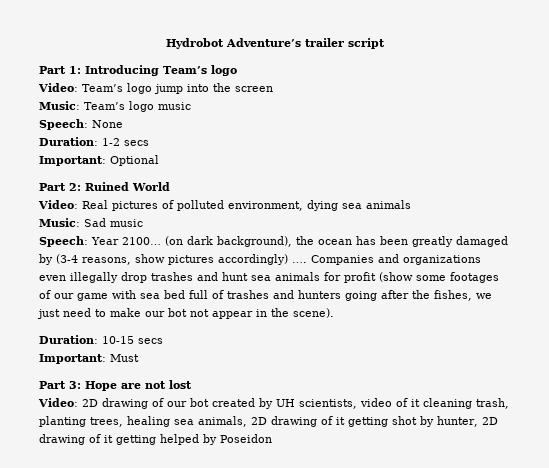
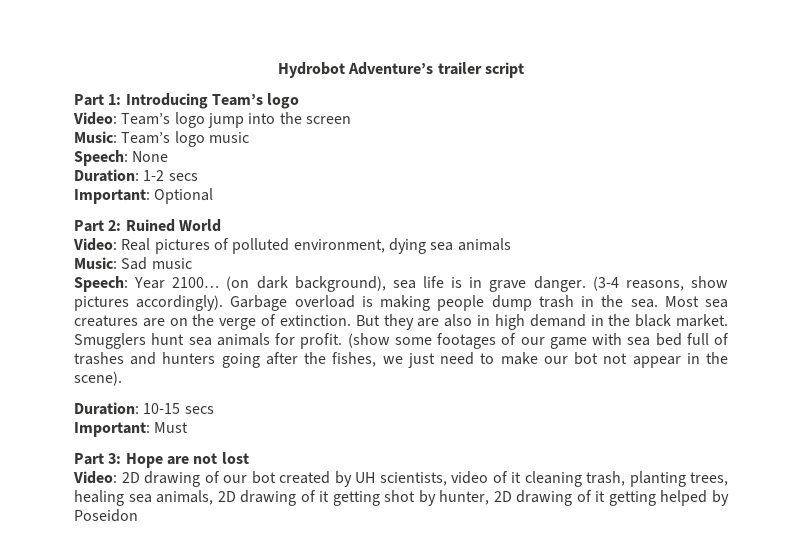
- (on dark background), the ocean has been greatly damaged by (3-4 reasons, show pictures accordingly) …. Companies and organizations even illegally drop trashes and hunt sea animals for profit (show some footages of our game with sea bed full of trashes and hunters going after the fishes, we just need to make our bot not appear in the scene).
+ (on dark background), sea life is in grave danger. (3-4 reasons, show pictures accordingly). Garbage overload is making people dump trash in the sea. Most sea creatures are on the verge of extinction. But they are also in high demand in the black market. Smugglers hunt sea animals for profit. (show some footages of our game with sea bed full of trashes and hunters going after the fishes, we just need to make our bot not appear in the scene).

